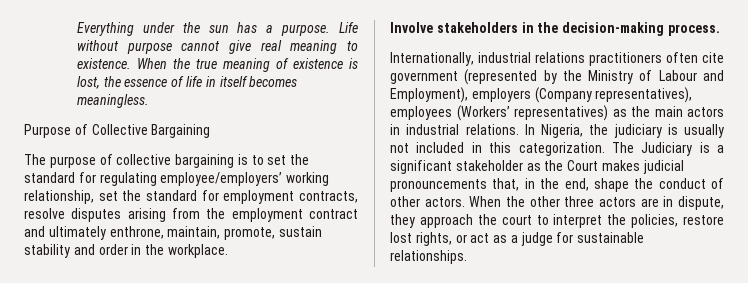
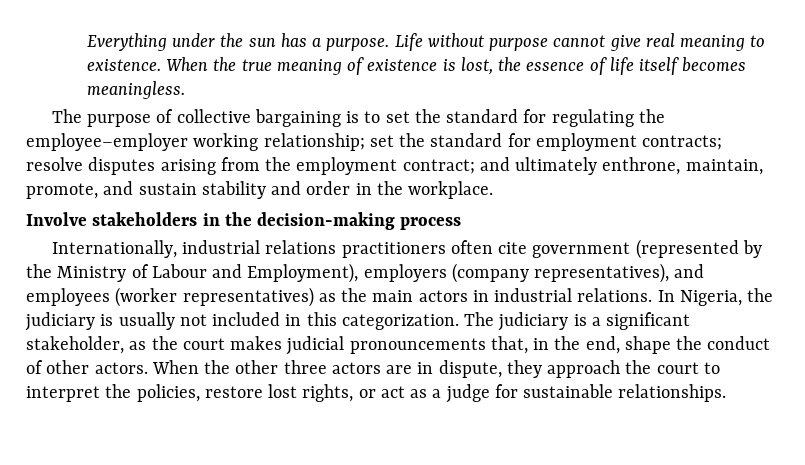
- When the true meaning of existence is lost, the essence of life in itself becomes meaningless.
+ When the true meaning of existence is lost, the essence of life itself becomes meaningless.
- Purpose of Collective Bargaining
- The purpose of collective bargaining is to set the standard for regulating employee/employers’ working relationship, set the standard for employment contracts, resolve disputes arising from the employment contract and ultimately enthrone, maintain, promote, sustain stability and order in the workplace.
+ The purpose of collective bargaining is to set the standard for regulating the employee–employer working relationship; set the standard for employment contracts; resolve disputes arising from the employment contract; and ultimately enthrone, maintain, promote, and sustain stability and order in the workplace.
- Involve stakeholders in the decision-making process.
+ Involve stakeholders in the decision-making process
- Internationally, industrial relations practitioners often cite government (represented by the Ministry of Labour and Employment), employers (Company representatives), employees (Workers’ representatives) as the main actors in industrial relations.
+ Internationally, industrial relations practitioners often cite government (represented by the Ministry of Labour and Employment), employers (company representatives), and employees (worker representatives) as the main actors in industrial relations.
- The Judiciary is a significant stakeholder as the Court makes judicial pronouncements that, in the end, shape the conduct of other actors.
+ The judiciary is a significant stakeholder, as the court makes judicial pronouncements that, in the end, shape the conduct of other actors.

